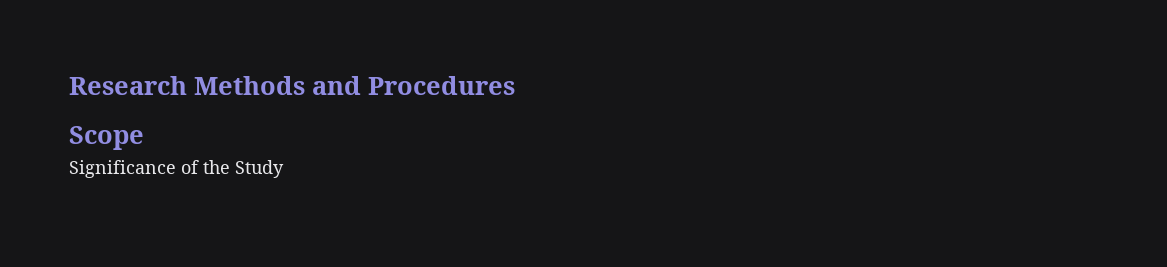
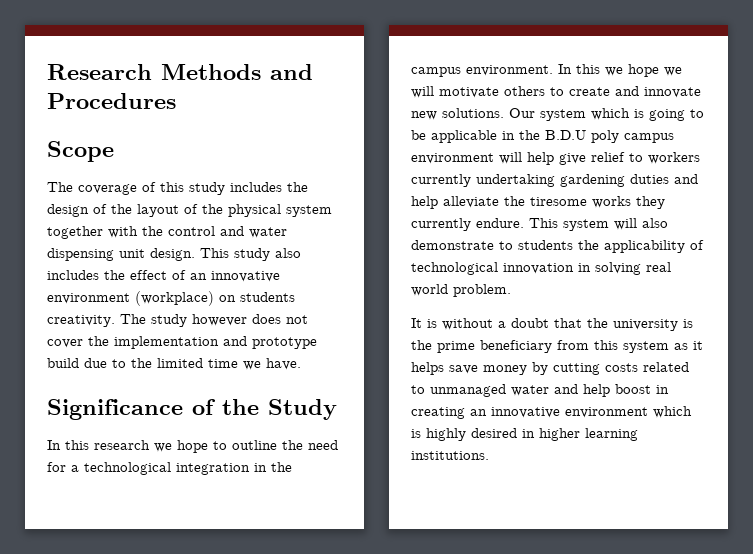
+ The coverage of this study includes the design of the layout of the physical system together with the control and water dispensing unit design. This study also includes the effect of an innovative environment (workplace) on students creativity. The study however does not cover the implementation and prototype build due to the limited time we have.
  Significance of the Study
+ In this research we hope to outline the need for a technological integration in the campus environment. In this we hope we will motivate others to create and innovate new solutions. Our system which is going to be applicable in the B.D.U poly campus environment will help give relief to workers currently undertaking gardening duties and help alleviate the tiresome works they currently endure. This system will also demonstrate to students the applicability of technological innovation in solving real world problem.
+ It is without a doubt that the university is the prime beneficiary from this system as it helps save money by cutting costs related to unmanaged water and help boost in creating an innovative environment which is highly desired in higher learning institutions.

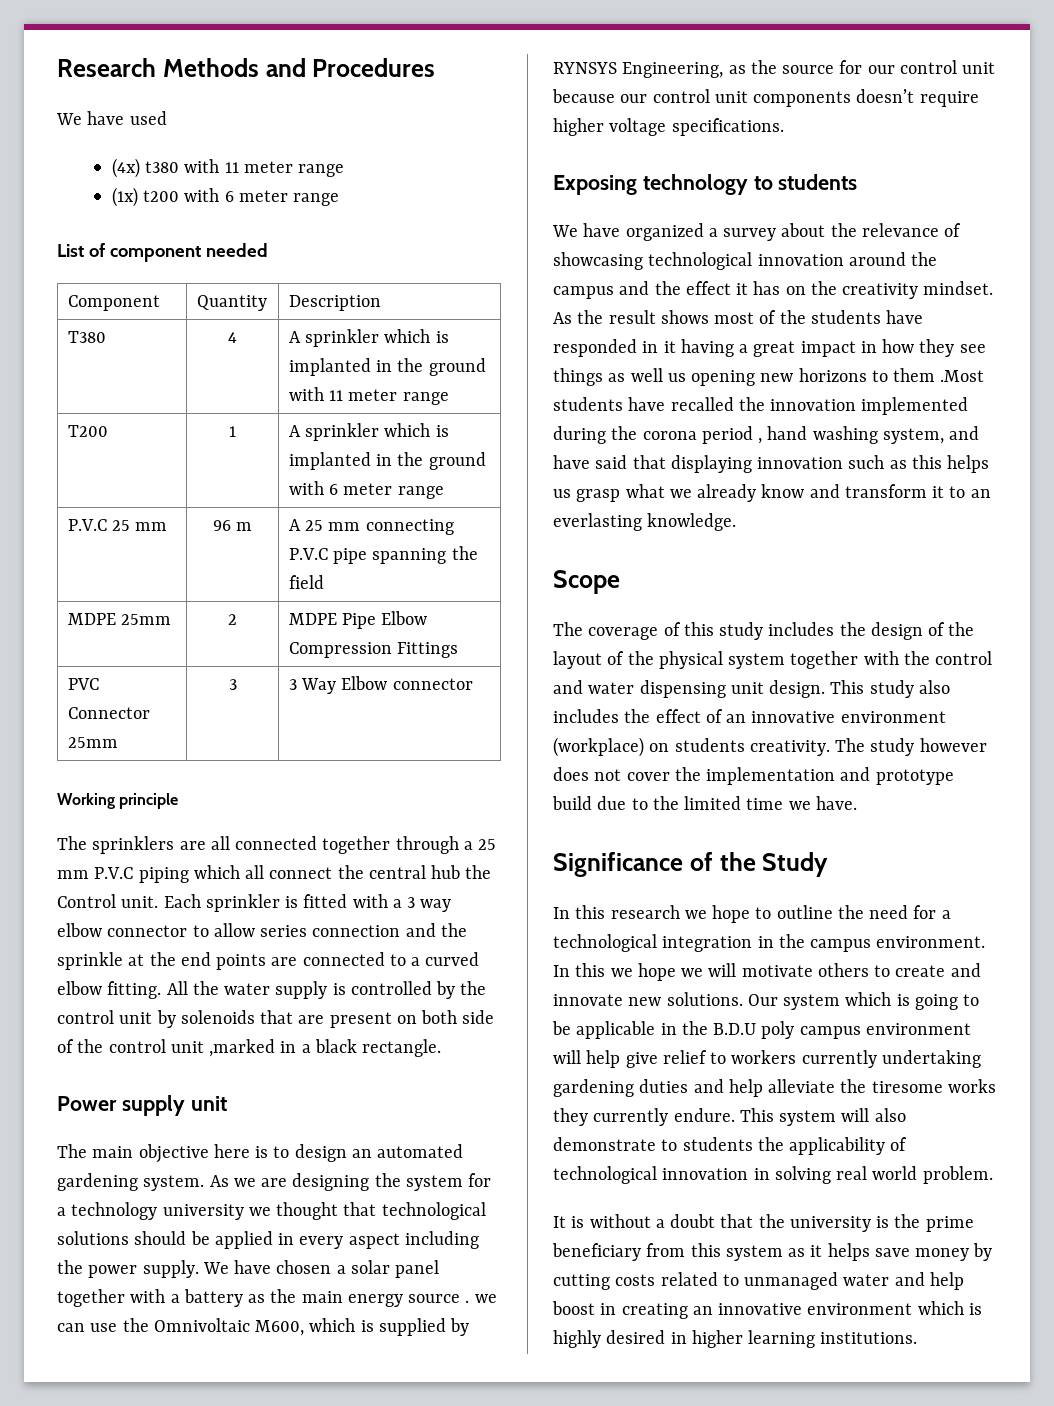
+ We have used
+ (4x) t380 with 11 meter range
+ (1x) t200 with 6 meter range
+ List of component needed
+ Component | Quantity | Description
+ T380 | 4 | A sprinkler which is implanted in the ground with 11 meter range
+ T200 | 1 | A sprinkler which is implanted in the ground with 6 meter range
+ P.V.C 25 mm | 96 m | A 25 mm connecting P.V.C pipe spanning the field
+ MDPE 25mm | 2 | MDPE Pipe Elbow Compression Fittings
+ PVC Connector 25mm | 3 | 3 Way Elbow connector
+ Working principle
+ The sprinklers are all connected together through a 25 mm P.V.C piping which all connect the central hub the Control unit. Each sprinkler is fitted with a 3 way elbow connector to allow series connection and the sprinkle at the end points are connected to a curved elbow fitting. All the water supply is controlled by the control unit by solenoids that are present on both side of the control unit ,marked in a black rectangle.
+ Power supply unit
+ The main objective here is to design an automated gardening system. As we are designing the system for a technology university we thought that technological solutions should be applied in every aspect including the power supply. We have chosen a solar panel together with a battery as the main energy source . we can use the Omnivoltaic M600, which is supplied by RYNSYS Engineering, as the source for our control unit because our control unit components doesn’t require higher voltage specifications.
+ Exposing technology to students
+ We have organized a survey about the relevance of showcasing technological innovation around the campus and the effect it has on the creativity mindset. As the result shows most of the students have responded in it having a great impact in how they see things as well us opening new horizons to them .Most students have recalled the innovation implemented during the corona period , hand washing system, and have said that displaying innovation such as this helps us grasp what we already know and transform it to an everlasting knowledge.

